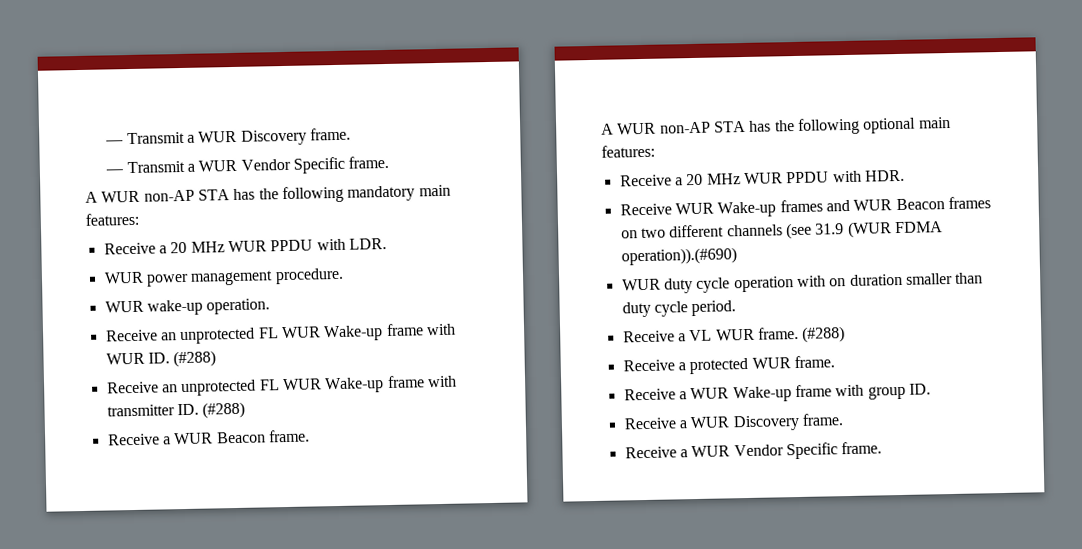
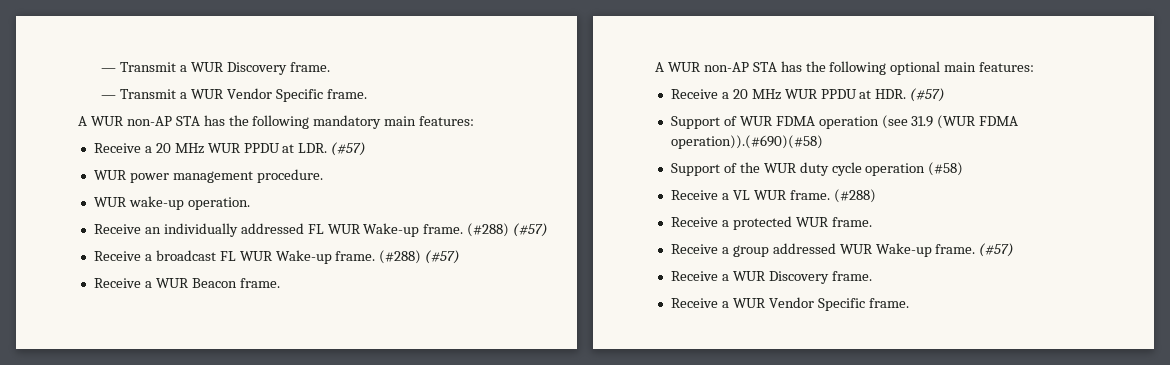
- Receive a 20 MHz WUR PPDU with LDR.
+ Receive a 20 MHz WUR PPDU at LDR. (#57)
- Receive an unprotected FL WUR Wake-up frame with WUR ID. (#288)
- Receive an unprotected FL WUR Wake-up frame with transmitter ID. (#288)
+ Receive an individually addressed FL WUR Wake-up frame. (#288) (#57)
+ Receive a broadcast FL WUR Wake-up frame. (#288) (#57)
- Receive a 20 MHz WUR PPDU with HDR.
- Receive WUR Wake-up frames and WUR Beacon frames on two different channels (see 31.9 (WUR FDMA operation)).(#690)
- WUR duty cycle operation with on duration smaller than duty cycle period.
+ Receive a 20 MHz WUR PPDU at HDR. (#57)
+ Support of WUR FDMA operation (see 31.9 (WUR FDMA operation)).(#690)(#58)
+ Support of the WUR duty cycle operation (#58)
- Receive a WUR Wake-up frame with group ID.
+ Receive a group addressed WUR Wake-up frame. (#57)

